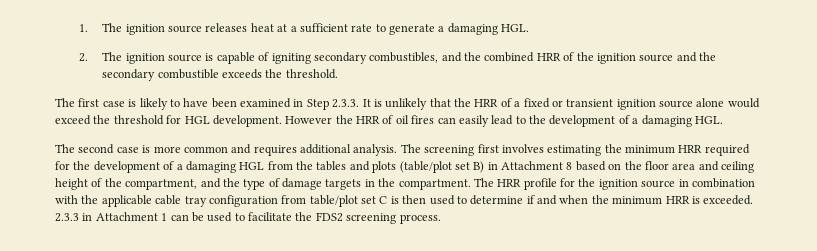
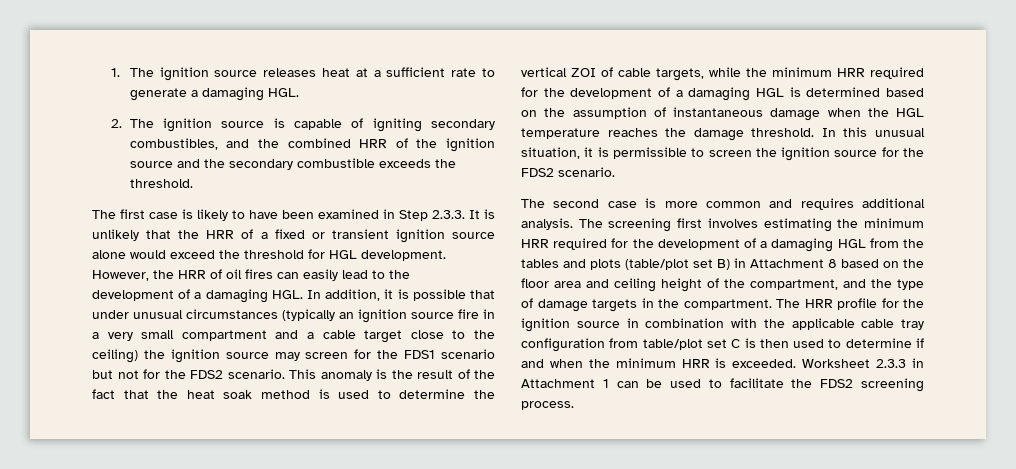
- However the HRR of oil fires can easily lead to the development of a damaging HGL.
+ However, the HRR of oil fires can easily lead to the development of a damaging HGL. In addition, it is possible that under unusual circumstances (typically an ignition source fire in a very small compartment and a cable target close to the ceiling) the ignition source may screen for the FDS1 scenario but not for the FDS2 scenario. This anomaly is the result of the fact that the heat soak method is used to determine the vertical ZOI of cable targets, while the minimum HRR required for the development of a damaging HGL is determined based on the assumption of instantaneous damage when the HGL temperature reaches the damage threshold. In this unusual situation, it is permissible to screen the ignition source for the FDS2 scenario.
- 2.3.3 in Attachment 1 can be used to facilitate the FDS2 screening process.
+ Worksheet 2.3.3 in Attachment 1 can be used to facilitate the FDS2 screening process.

